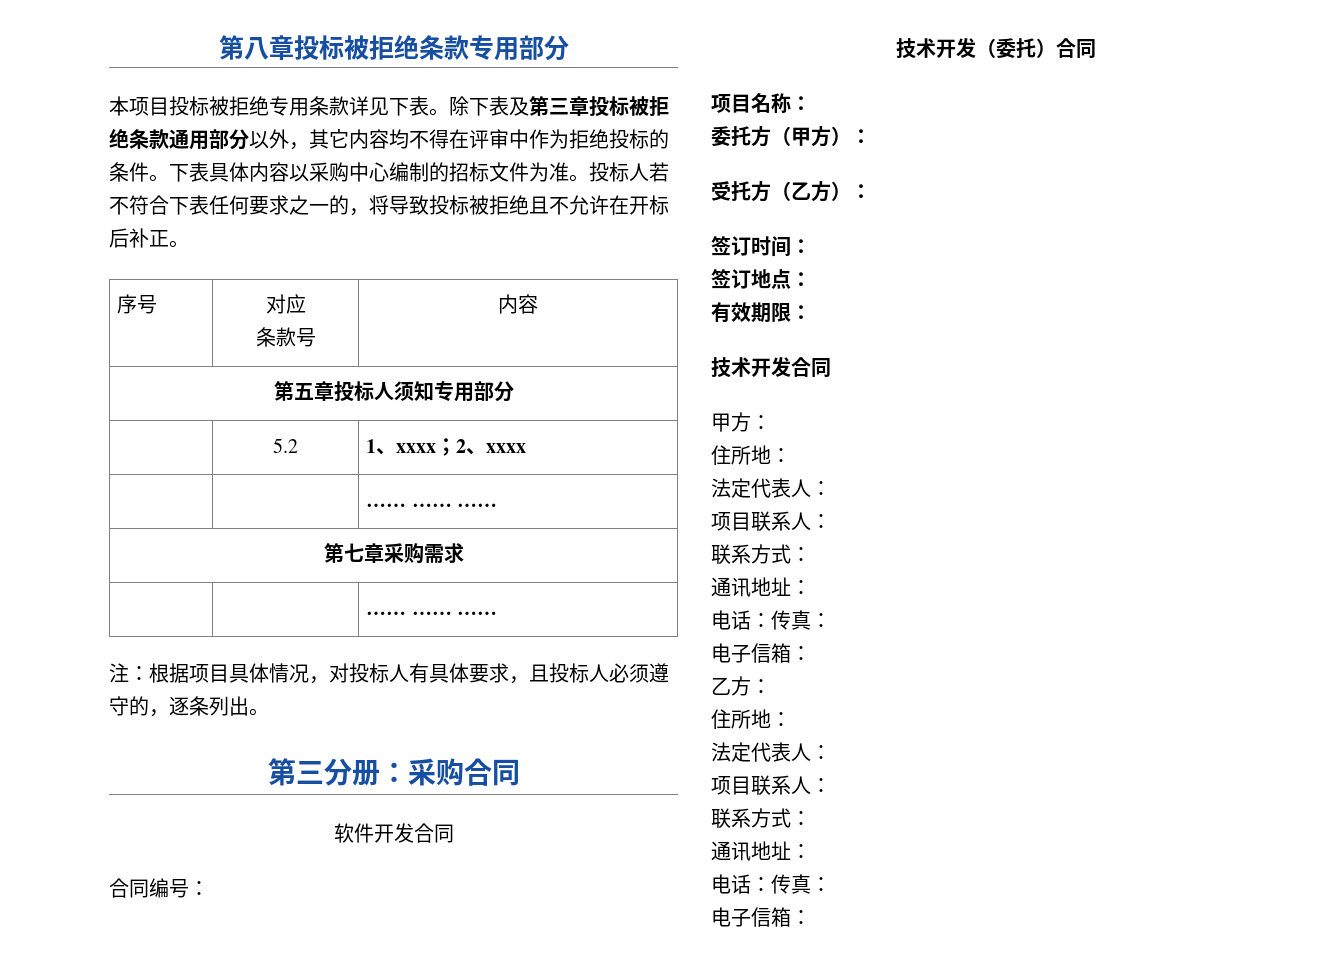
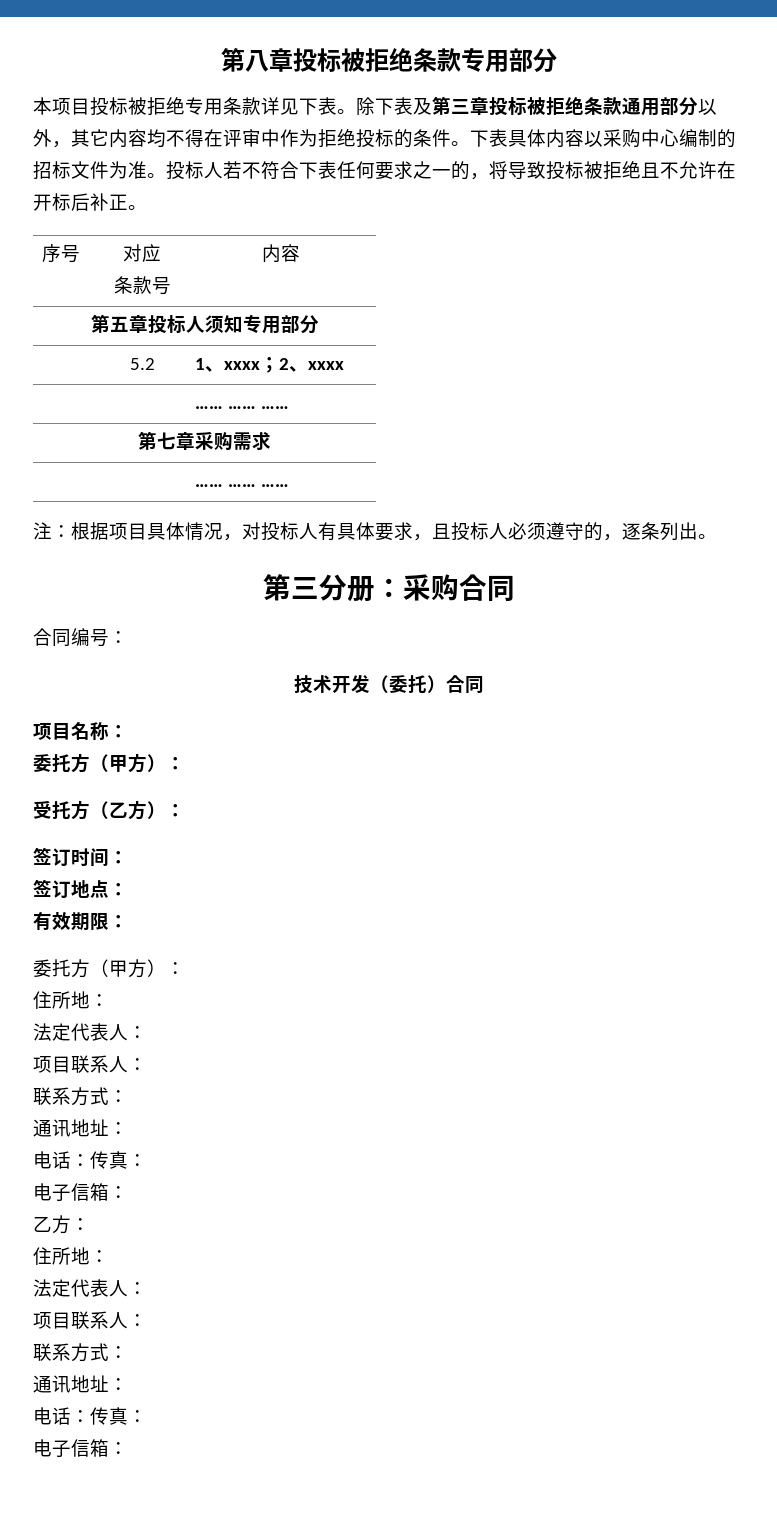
- 软件开发合同
  有效期限：
- 技术开发合同
- 甲方：
+ 委托方（甲方）：

